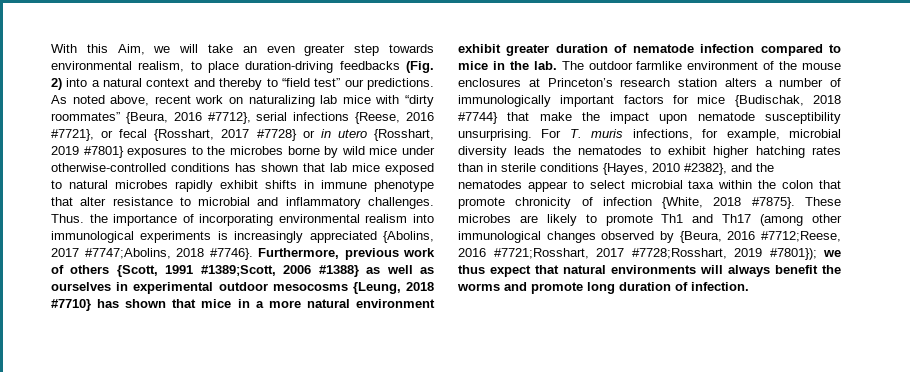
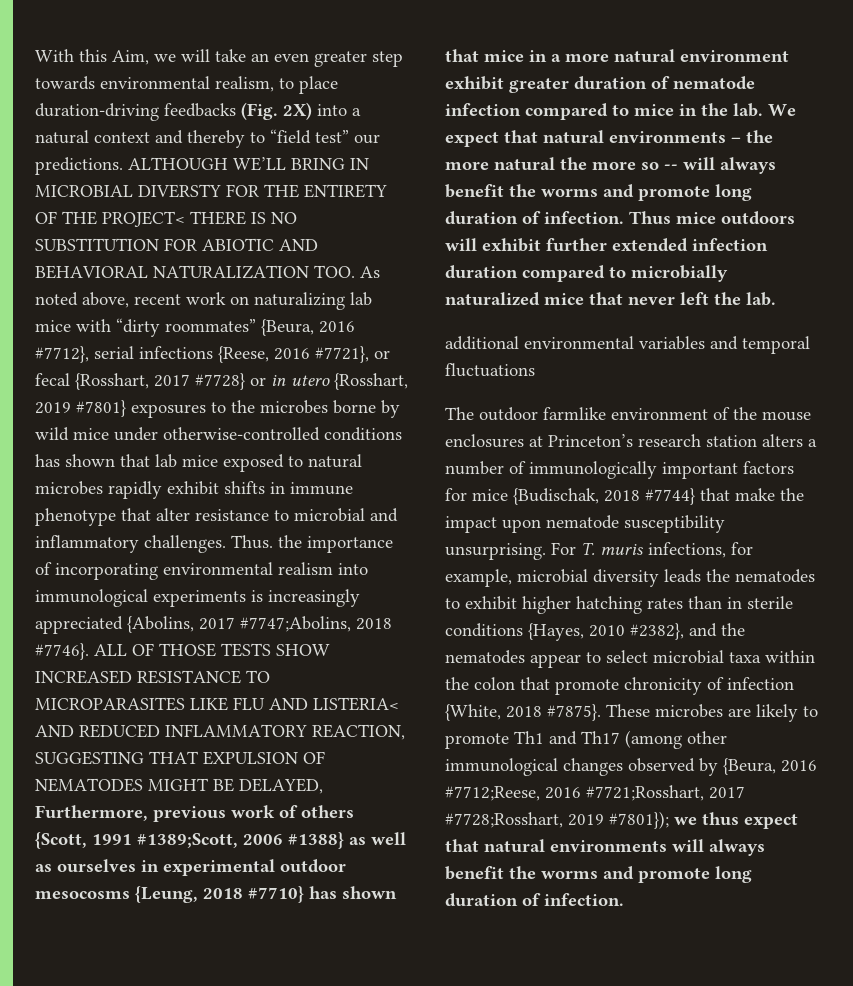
- With this Aim, we will take an even greater step towards environmental realism, to place duration-driving feedbacks (Fig. 2) into a natural context and thereby to “field test” our predictions.
+ With this Aim, we will take an even greater step towards environmental realism, to place duration-driving feedbacks (Fig. 2X) into a natural context and thereby to “field test” our predictions.
- As noted above, recent work on naturalizing lab mice with “dirty roommates” {Beura, 2016 #7712}, serial infections {Reese, 2016 #7721}, or fecal {Rosshart, 2017 #7728} or in utero {Rosshart, 2019 #7801} exposures to the microbes borne by wild mice under otherwise-controlled conditions has shown that lab mice exposed to natural microbes rapidly exhibit shifts in immune phenotype that alter resistance to microbial and inflammatory challenges.
+ ALTHOUGH WE’LL BRING IN MICROBIAL DIVERSTY FOR THE ENTIRETY OF THE PROJECT< THERE IS NO SUBSTITUTION FOR ABIOTIC AND BEHAVIORAL NATURALIZATION TOO. As noted above, recent work on naturalizing lab mice with “dirty roommates” {Beura, 2016 #7712}, serial infections {Reese, 2016 #7721}, or fecal {Rosshart, 2017 #7728} or in utero {Rosshart, 2019 #7801} exposures to the microbes borne by wild mice under otherwise-controlled conditions has shown that lab mice exposed to natural microbes rapidly exhibit shifts in immune phenotype that alter resistance to microbial and inflammatory challenges.
- Furthermore, previous work of others {Scott, 1991 #1389;Scott, 2006 #1388} as well as ourselves in experimental outdoor mesocosms {Leung, 2018 #7710} has shown that mice in a more natural environment exhibit greater duration of nematode infection compared to mice in the lab. The outdoor farmlike environment of the mouse enclosures at Princeton’s research station alters a number of immunologically important factors for mice {Budischak, 2018 #7744} that make the impact upon nematode susceptibility unsurprising.
+ ALL OF THOSE TESTS SHOW INCREASED RESISTANCE TO MICROPARASITES LIKE FLU AND LISTERIA< AND REDUCED INFLAMMATORY REACTION, SUGGESTING THAT EXPULSION OF NEMATODES MIGHT BE DELAYED, Furthermore, previous work of others {Scott, 1991 #1389;Scott, 2006 #1388} as well as ourselves in experimental outdoor mesocosms {Leung, 2018 #7710} has shown that mice in a more natural environment exhibit greater duration of nematode infection compared to mice in the lab. We expect that natural environments – the more natural the more so -- will always benefit the worms and promote long duration of infection. Thus mice outdoors will exhibit further extended infection duration compared to microbially naturalized mice that never left the lab.
+ additional environmental variables and temporal fluctuations
+ The outdoor farmlike environment of the mouse enclosures at Princeton’s research station alters a number of immunologically important factors for mice {Budischak, 2018 #7744} that make the impact upon nematode susceptibility unsurprising.

